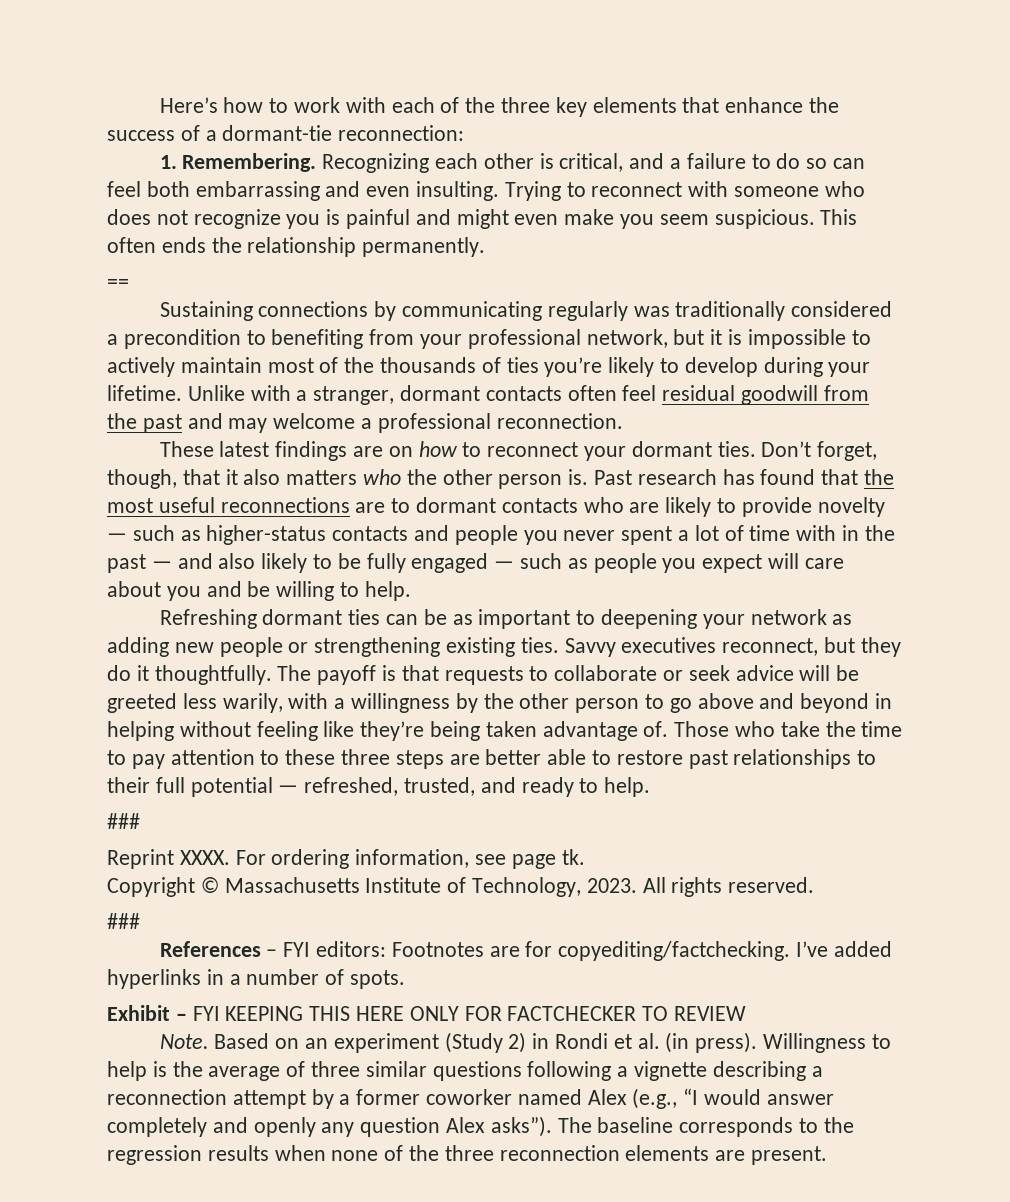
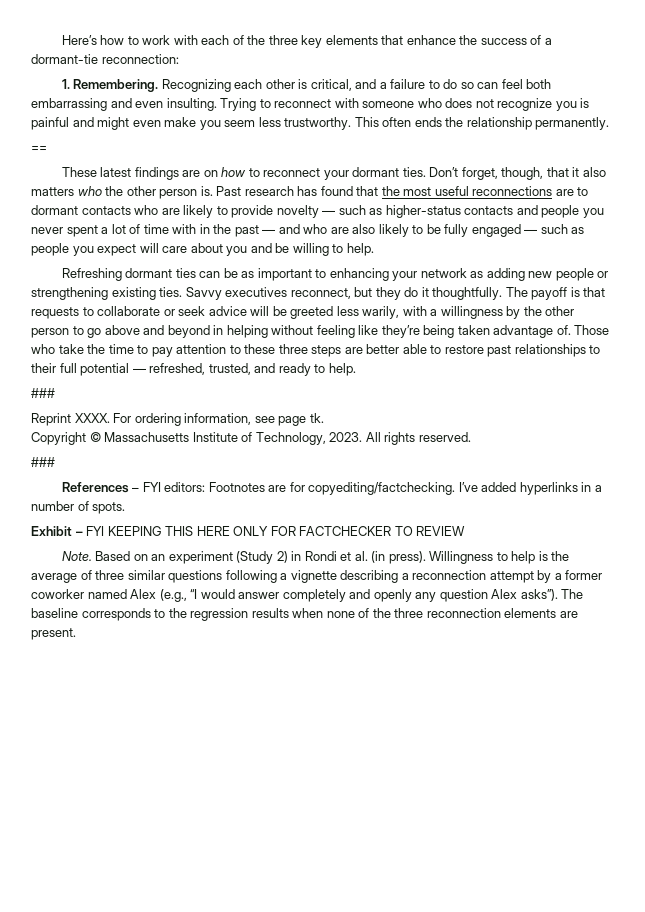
- Trying to reconnect with someone who does not recognize you is painful and might even make you seem suspicious.
+ Trying to reconnect with someone who does not recognize you is painful and might even make you seem less trustworthy.
- Sustaining connections by communicating regularly was traditionally considered a precondition to benefiting from your professional network, but it is impossible to actively maintain most of the thousands of ties you’re likely to develop during your lifetime. Unlike with a stranger, dormant contacts often feel residual goodwill from the past and may welcome a professional reconnection.
- Past research has found that the most useful reconnections are to dormant contacts who are likely to provide novelty — such as higher-status contacts and people you never spent a lot of time with in the past — and also likely to be fully engaged — such as people you expect will care about you and be willing to help.
+ Past research has found that the most useful reconnections are to dormant contacts who are likely to provide novelty — such as higher-status contacts and people you never spent a lot of time with in the past — and who are also likely to be fully engaged — such as people you expect will care about you and be willing to help.
- Refreshing dormant ties can be as important to deepening your network as adding new people or strengthening existing ties.
+ Refreshing dormant ties can be as important to enhancing your network as adding new people or strengthening existing ties.

